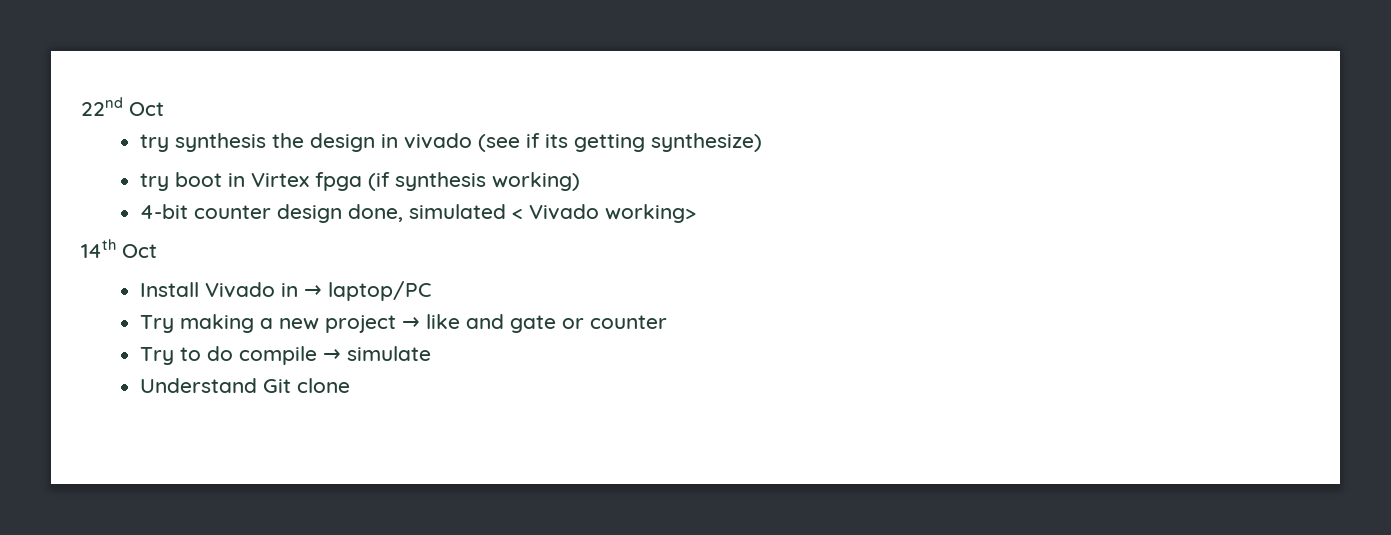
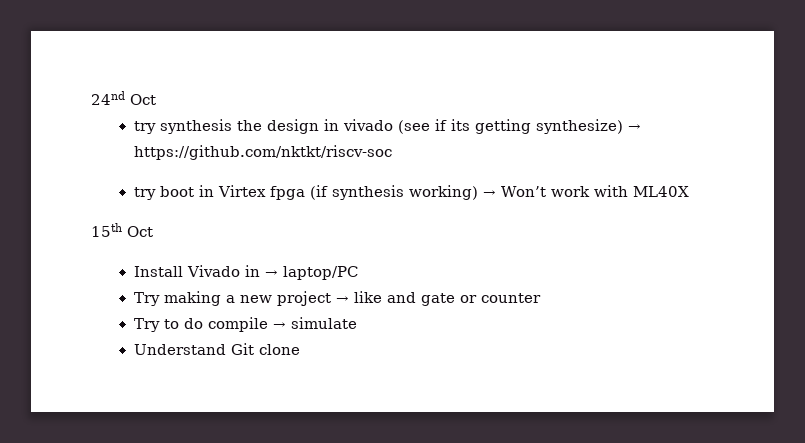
- 22nd Oct
+ 24nd Oct
- try synthesis the design in vivado (see if its getting synthesize)
+ try synthesis the design in vivado (see if its getting synthesize) → https://github.com/nktkt/riscv-soc
- try boot in Virtex fpga (if synthesis working)
- 4-bit counter design done, simulated < Vivado working>
- 14th Oct
+ try boot in Virtex fpga (if synthesis working) → Won’t work with ML40X
+ 15th Oct

